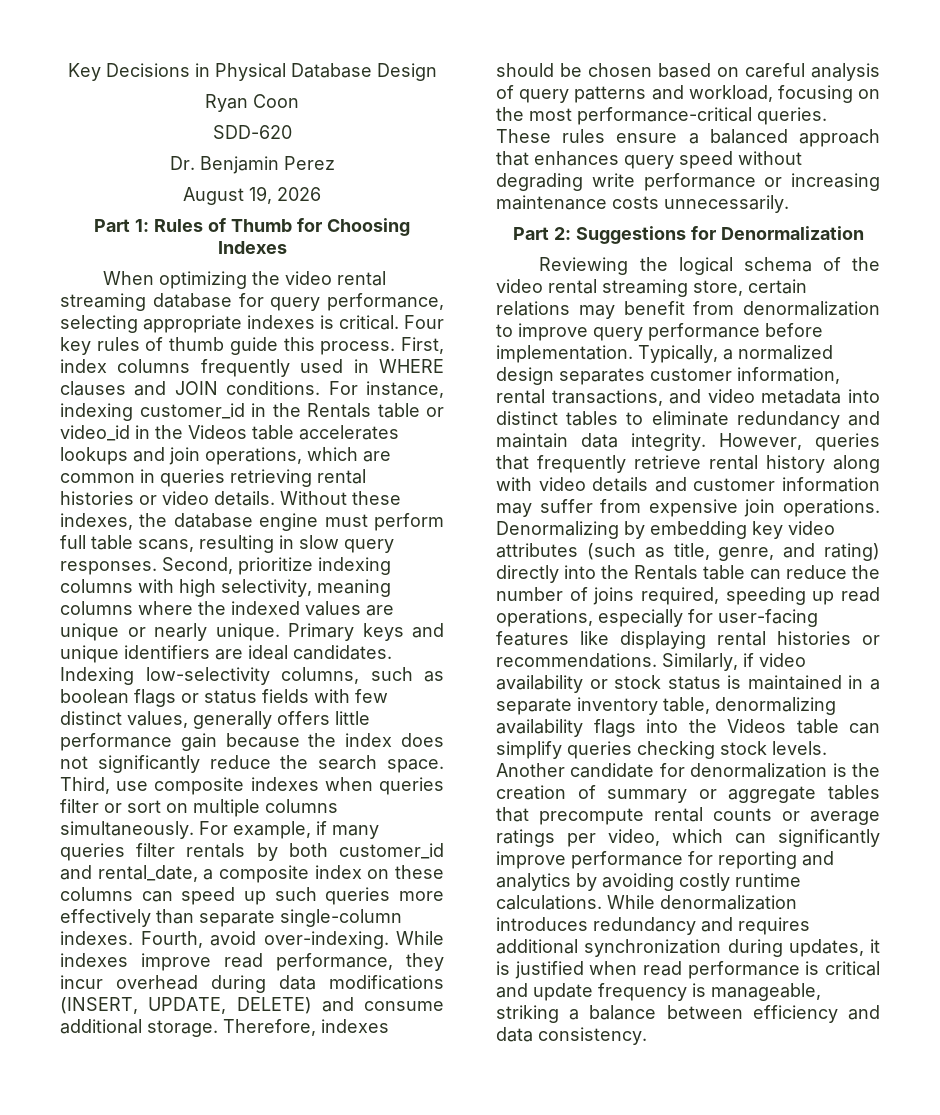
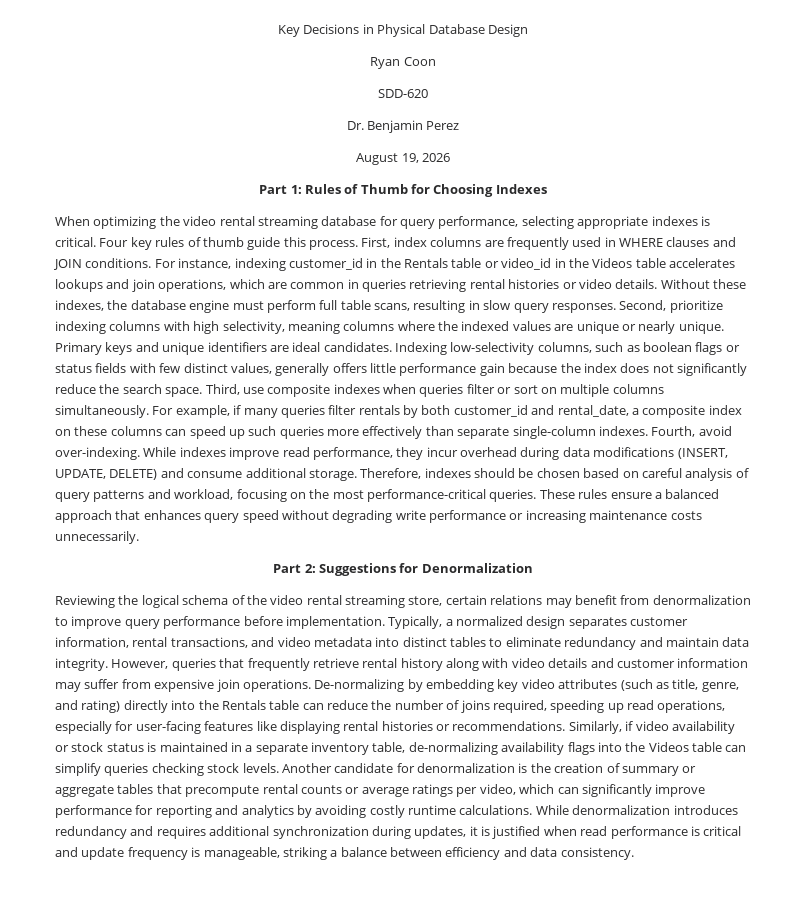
- First, index columns frequently used in WHERE clauses and JOIN conditions.
+ First, index columns are frequently used in WHERE clauses and JOIN conditions.
- Denormalizing by embedding key video attributes (such as title, genre, and rating) directly into the Rentals table can reduce the number of joins required, speeding up read operations, especially for user-facing features like displaying rental histories or recommendations.
+ De-normalizing by embedding key video attributes (such as title, genre, and rating) directly into the Rentals table can reduce the number of joins required, speeding up read operations, especially for user-facing features like displaying rental histories or recommendations.
- Similarly, if video availability or stock status is maintained in a separate inventory table, denormalizing availability flags into the Videos table can simplify queries checking stock levels.
+ Similarly, if video availability or stock status is maintained in a separate inventory table, de-normalizing availability flags into the Videos table can simplify queries checking stock levels.

